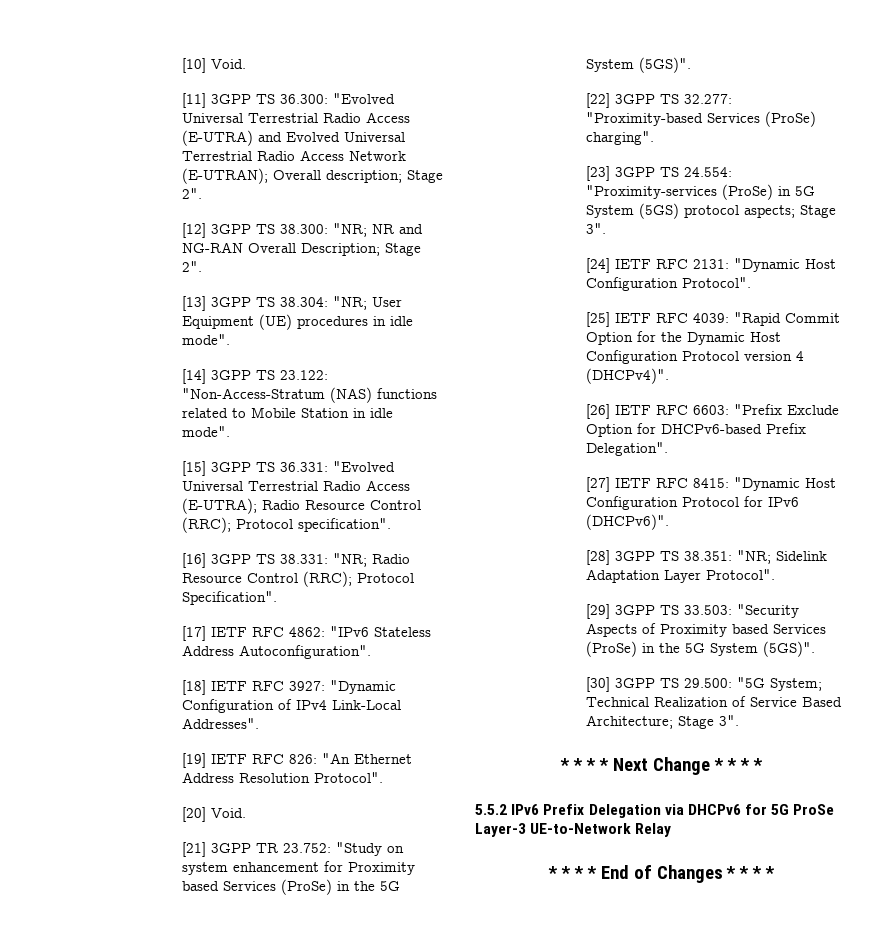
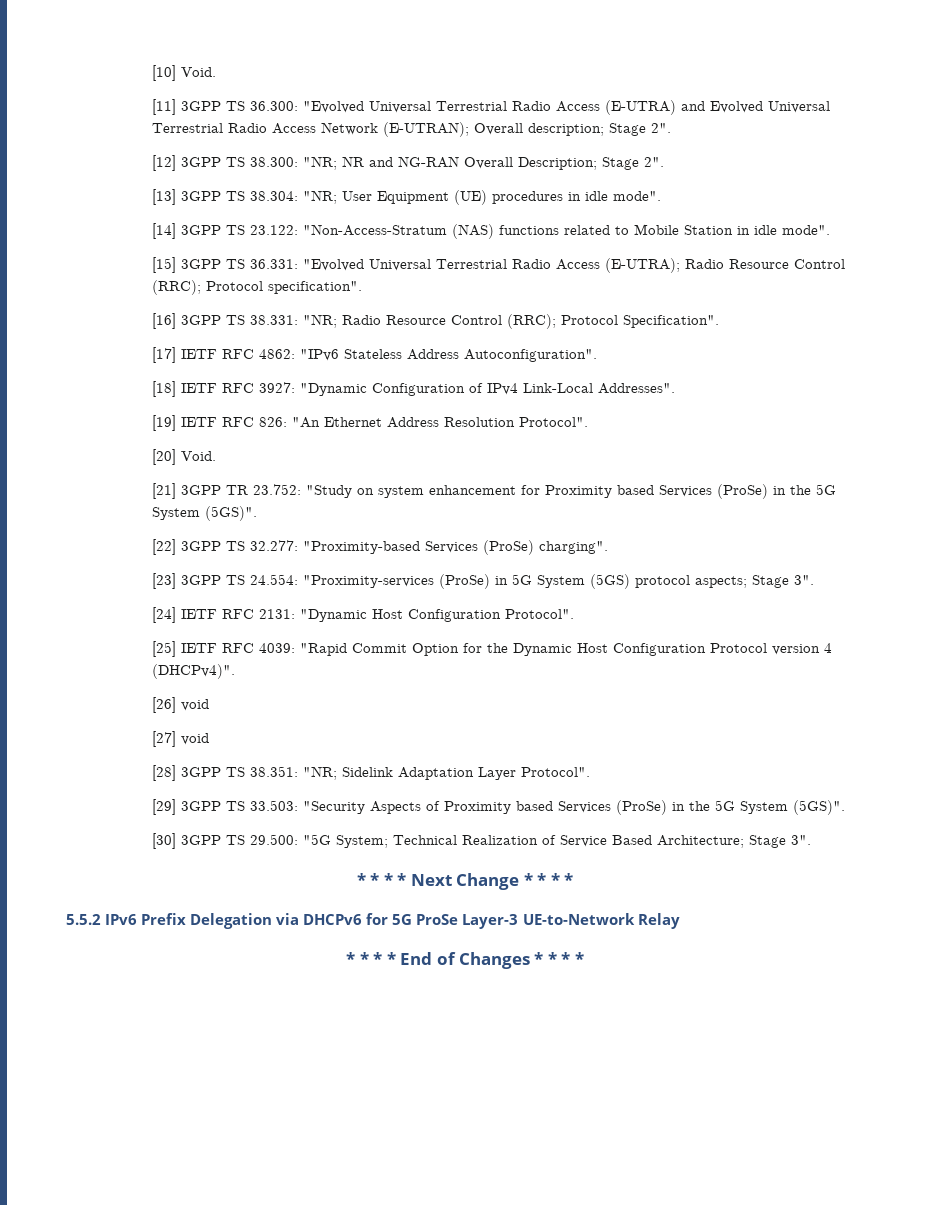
- [26] IETF RFC 6603: "Prefix Exclude Option for DHCPv6-based Prefix Delegation".
- [27] IETF RFC 8415: "Dynamic Host Configuration Protocol for IPv6 (DHCPv6)".
+ [26] void
+ [27] void

